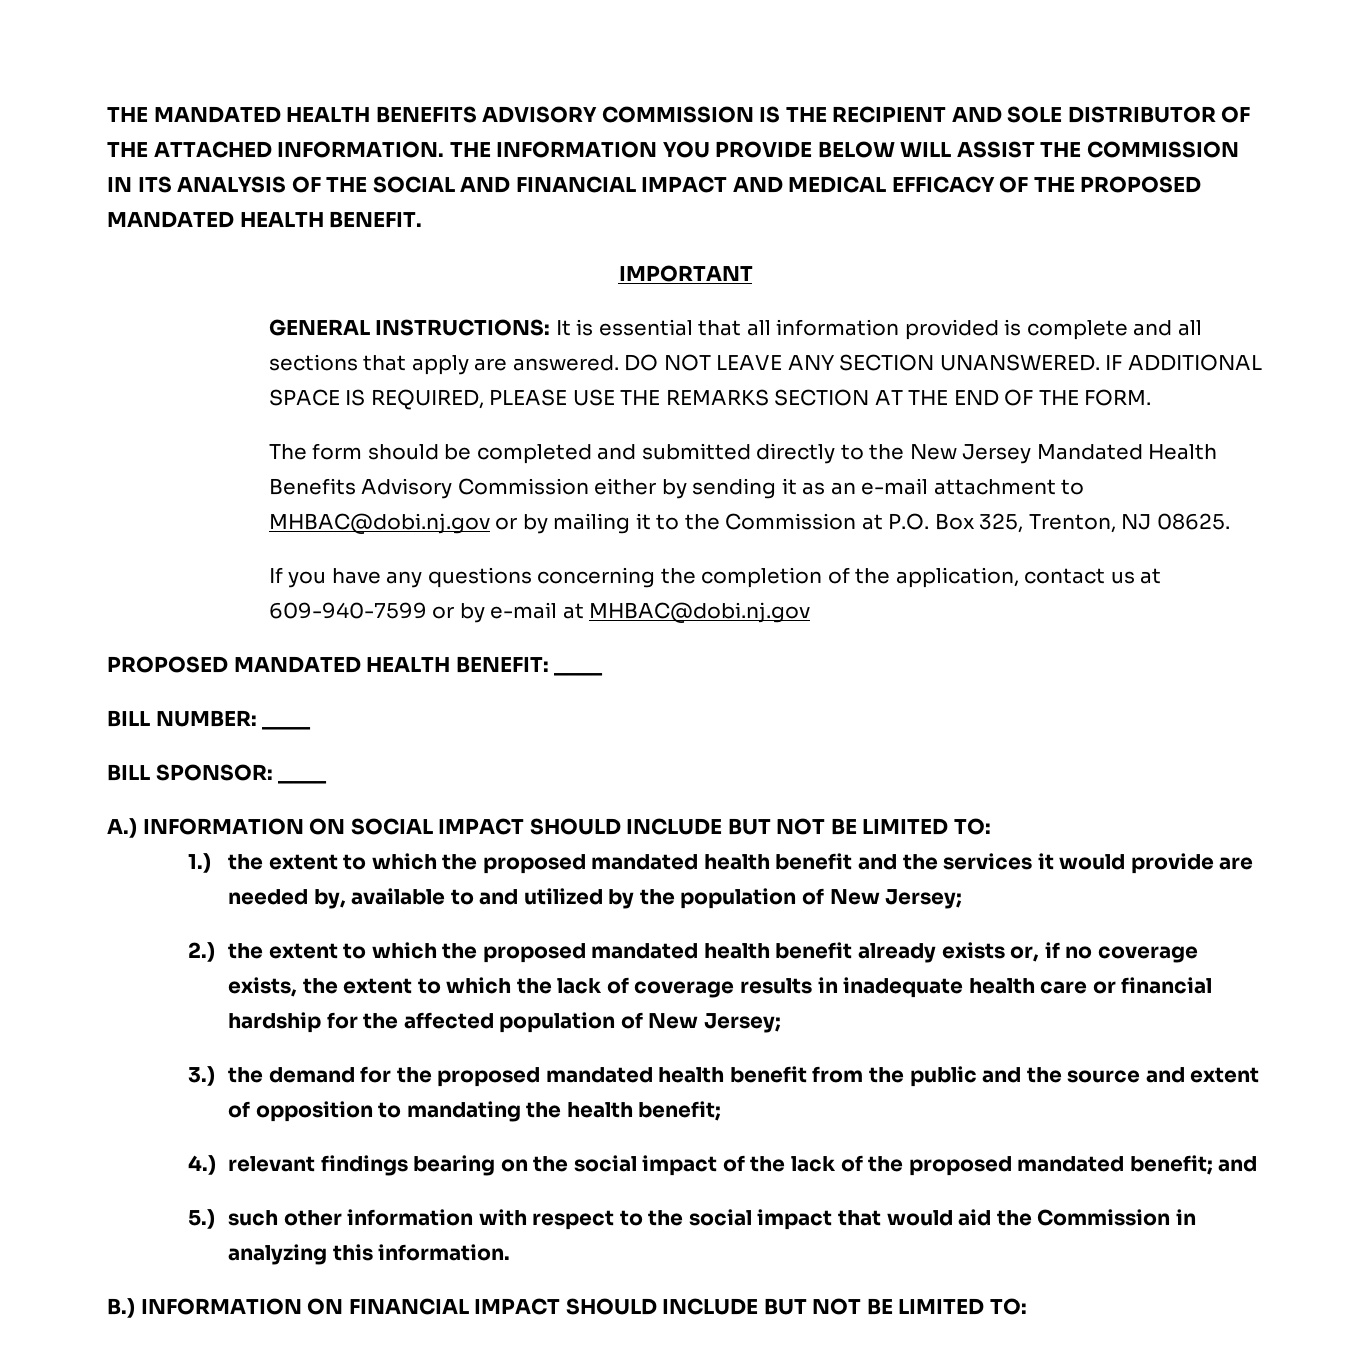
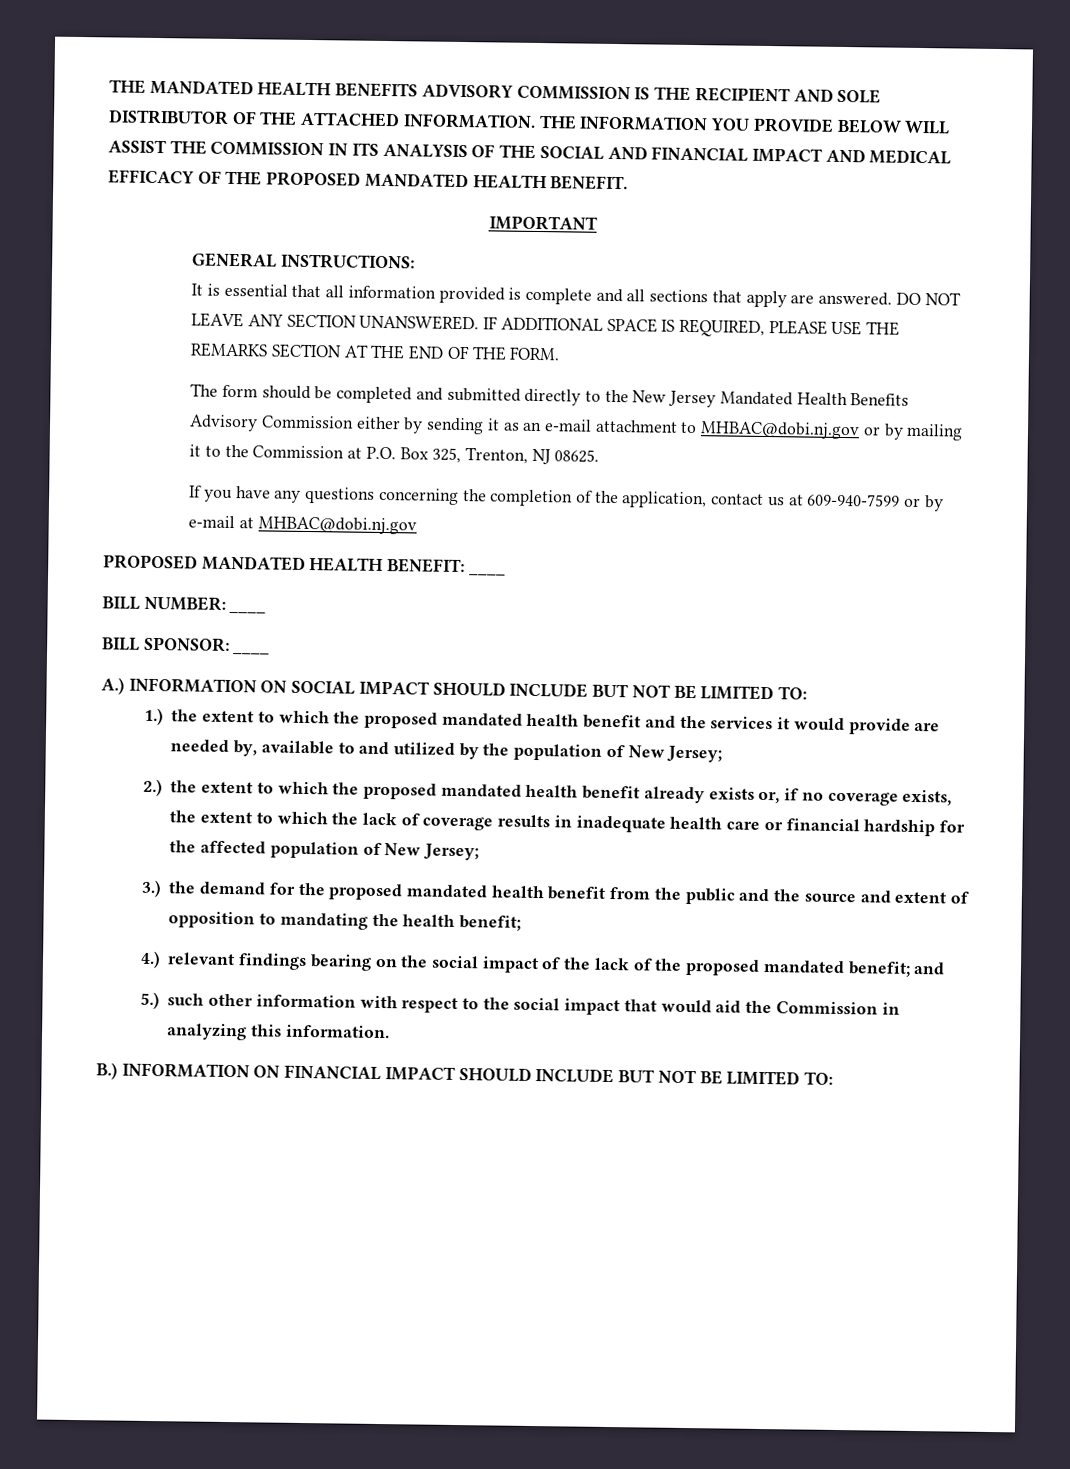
- GENERAL INSTRUCTIONS: It is essential that all information provided is complete and all sections that apply are answered.
+ GENERAL INSTRUCTIONS:
+ It is essential that all information provided is complete and all sections that apply are answered.

